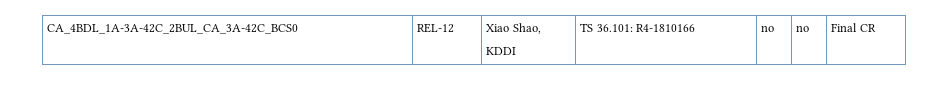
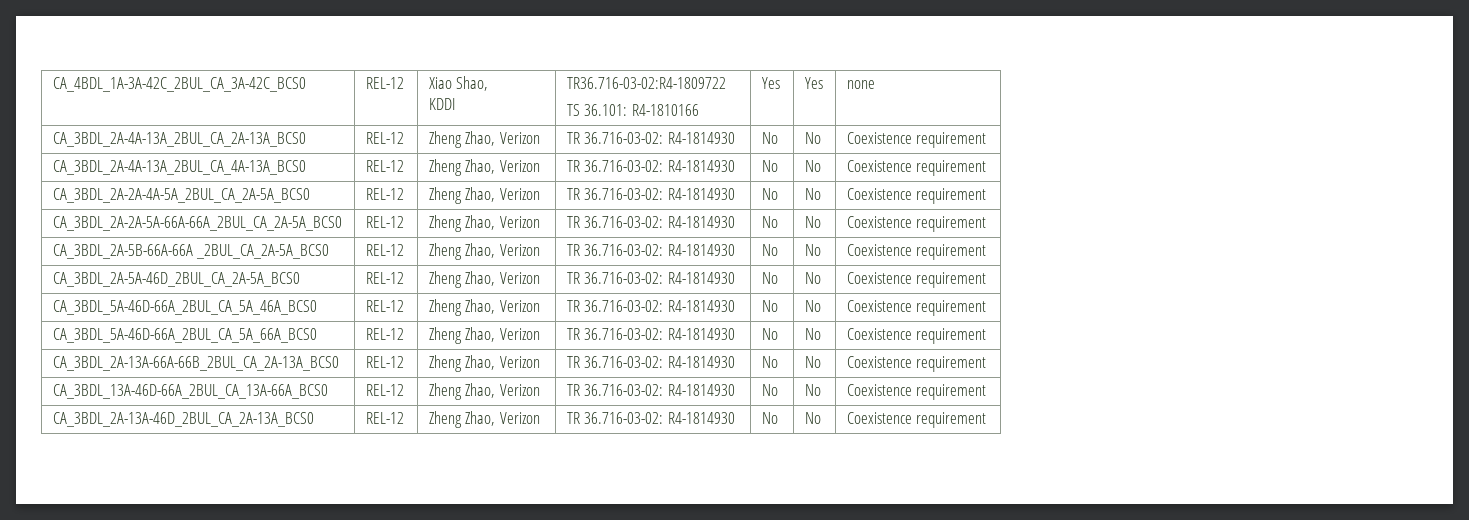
  CA_4BDL_1A-3A-42C_2BUL_CA_3A-42C_BCS0 | REL-12 | Xiao Shao,
- KDDI | TS 36.101: R4-1810166 | no | no | Final CR
+ KDDI | TR36.716-03-02:R4-1809722
+ TS 36.101: R4-1810166 | Yes | Yes | none
+ CA_3BDL_2A-4A-13A_2BUL_CA_2A-13A_BCS0 | REL-12 | Zheng Zhao, Verizon | TR 36.716-03-02: R4-1814930 | No | No | Coexistence requirement
+ CA_3BDL_2A-4A-13A_2BUL_CA_4A-13A_BCS0 | REL-12 | Zheng Zhao, Verizon | TR 36.716-03-02: R4-1814930 | No | No | Coexistence requirement
+ CA_3BDL_2A-2A-4A-5A_2BUL_CA_2A-5A_BCS0 | REL-12 | Zheng Zhao, Verizon | TR 36.716-03-02: R4-1814930 | No | No | Coexistence requirement
+ CA_3BDL_2A-2A-5A-66A-66A_2BUL_CA_2A-5A_BCS0 | REL-12 | Zheng Zhao, Verizon | TR 36.716-03-02: R4-1814930 | No | No | Coexistence requirement
+ CA_3BDL_2A-5B-66A-66A _2BUL_CA_2A-5A_BCS0 | REL-12 | Zheng Zhao, Verizon | TR 36.716-03-02: R4-1814930 | No | No | Coexistence requirement
+ CA_3BDL_2A-5A-46D_2BUL_CA_2A-5A_BCS0 | REL-12 | Zheng Zhao, Verizon | TR 36.716-03-02: R4-1814930 | No | No | Coexistence requirement
+ CA_3BDL_5A-46D-66A_2BUL_CA_5A_46A_BCS0 | REL-12 | Zheng Zhao, Verizon | TR 36.716-03-02: R4-1814930 | No | No | Coexistence requirement
+ CA_3BDL_5A-46D-66A_2BUL_CA_5A_66A_BCS0 | REL-12 | Zheng Zhao, Verizon | TR 36.716-03-02: R4-1814930 | No | No | Coexistence requirement
+ CA_3BDL_2A-13A-66A-66B_2BUL_CA_2A-13A_BCS0 | REL-12 | Zheng Zhao, Verizon | TR 36.716-03-02: R4-1814930 | No | No | Coexistence requirement
+ CA_3BDL_13A-46D-66A_2BUL_CA_13A-66A_BCS0 | REL-12 | Zheng Zhao, Verizon | TR 36.716-03-02: R4-1814930 | No | No | Coexistence requirement
+ CA_3BDL_2A-13A-46D_2BUL_CA_2A-13A_BCS0 | REL-12 | Zheng Zhao, Verizon | TR 36.716-03-02: R4-1814930 | No | No | Coexistence requirement

